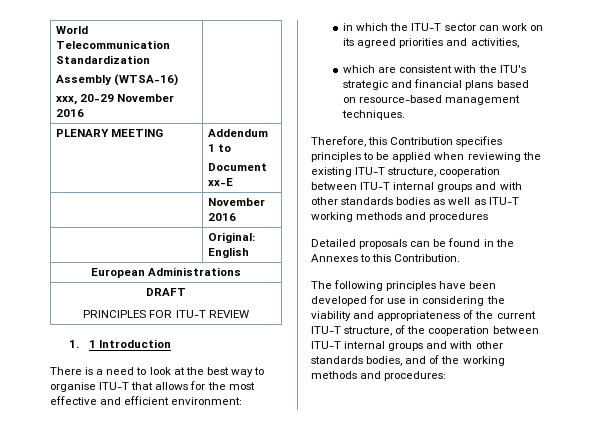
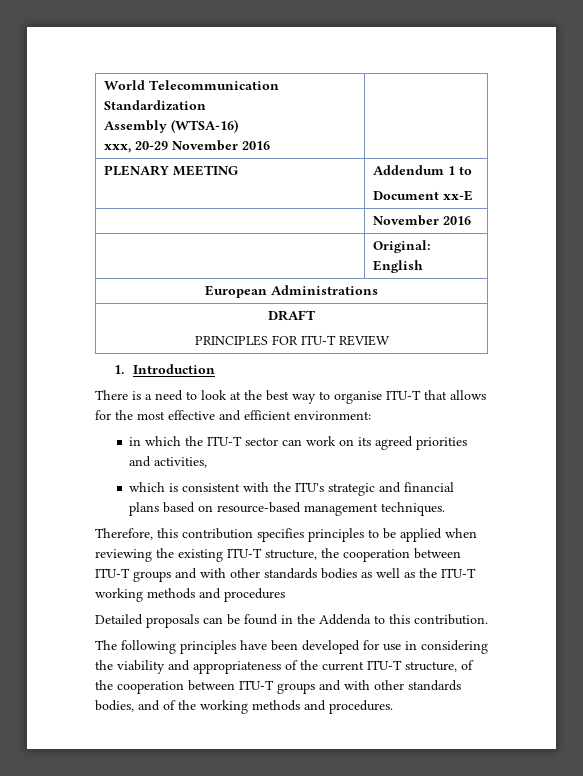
- 1. 1 Introduction
+ 1. Introduction
- which are consistent with the ITU's strategic and financial plans based on resource-based management techniques.
+ which is consistent with the ITU's strategic and financial plans based on resource-based management techniques.
- Therefore, this Contribution specifies principles to be applied when reviewing the existing ITU-T structure, cooperation between ITU-T internal groups and with other standards bodies as well as ITU-T working methods and procedures
+ Therefore, this contribution specifies principles to be applied when reviewing the existing ITU-T structure, the cooperation between ITU-T groups and with other standards bodies as well as the ITU-T working methods and procedures
- Detailed proposals can be found in the Annexes to this Contribution.
+ Detailed proposals can be found in the Addenda to this contribution.
- The following principles have been developed for use in considering the viability and appropriateness of the current ITU-T structure, of the cooperation between ITU-T internal groups and with other standards bodies, and of the working methods and procedures:
+ The following principles have been developed for use in considering the viability and appropriateness of the current ITU-T structure, of the cooperation between ITU-T groups and with other standards bodies, and of the working methods and procedures.

